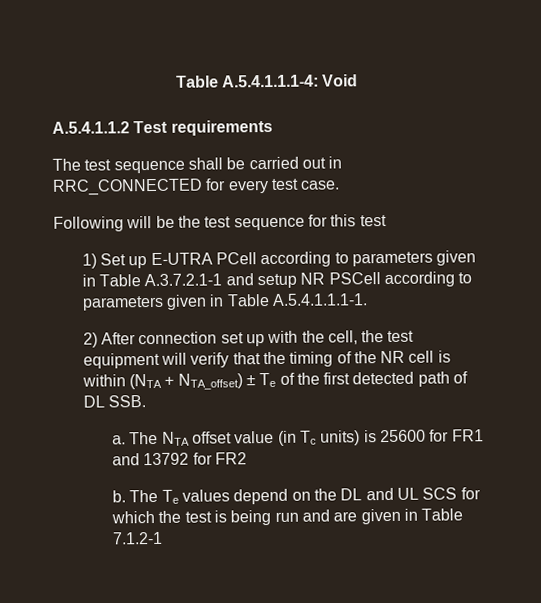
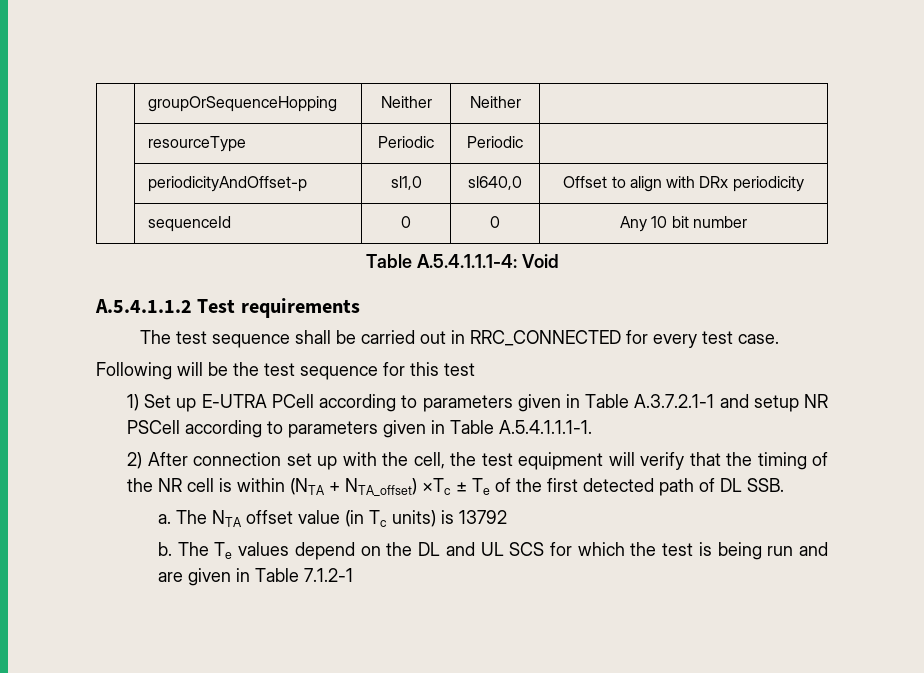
+ | groupOrSequenceHopping | Neither | Neither |
+ | resourceType | Periodic | Periodic |
+ | periodicityAndOffset-p | sl1,0 | sl640,0 | Offset to align with DRx periodicity
+ | sequenceId | 0 | 0 | Any 10 bit number
- 2) After connection set up with the cell, the test equipment will verify that the timing of the NR cell is within (NTA + NTA_offset) ± Te of the first detected path of DL SSB.
+ 2) After connection set up with the cell, the test equipment will verify that the timing of the NR cell is within (NTA + NTA_offset) ×Tc ± Te of the first detected path of DL SSB.
- The NTA offset value (in Tc units) is 25600 for FR1 and 13792 for FR2
+ The NTA offset value (in Tc units) is 13792

